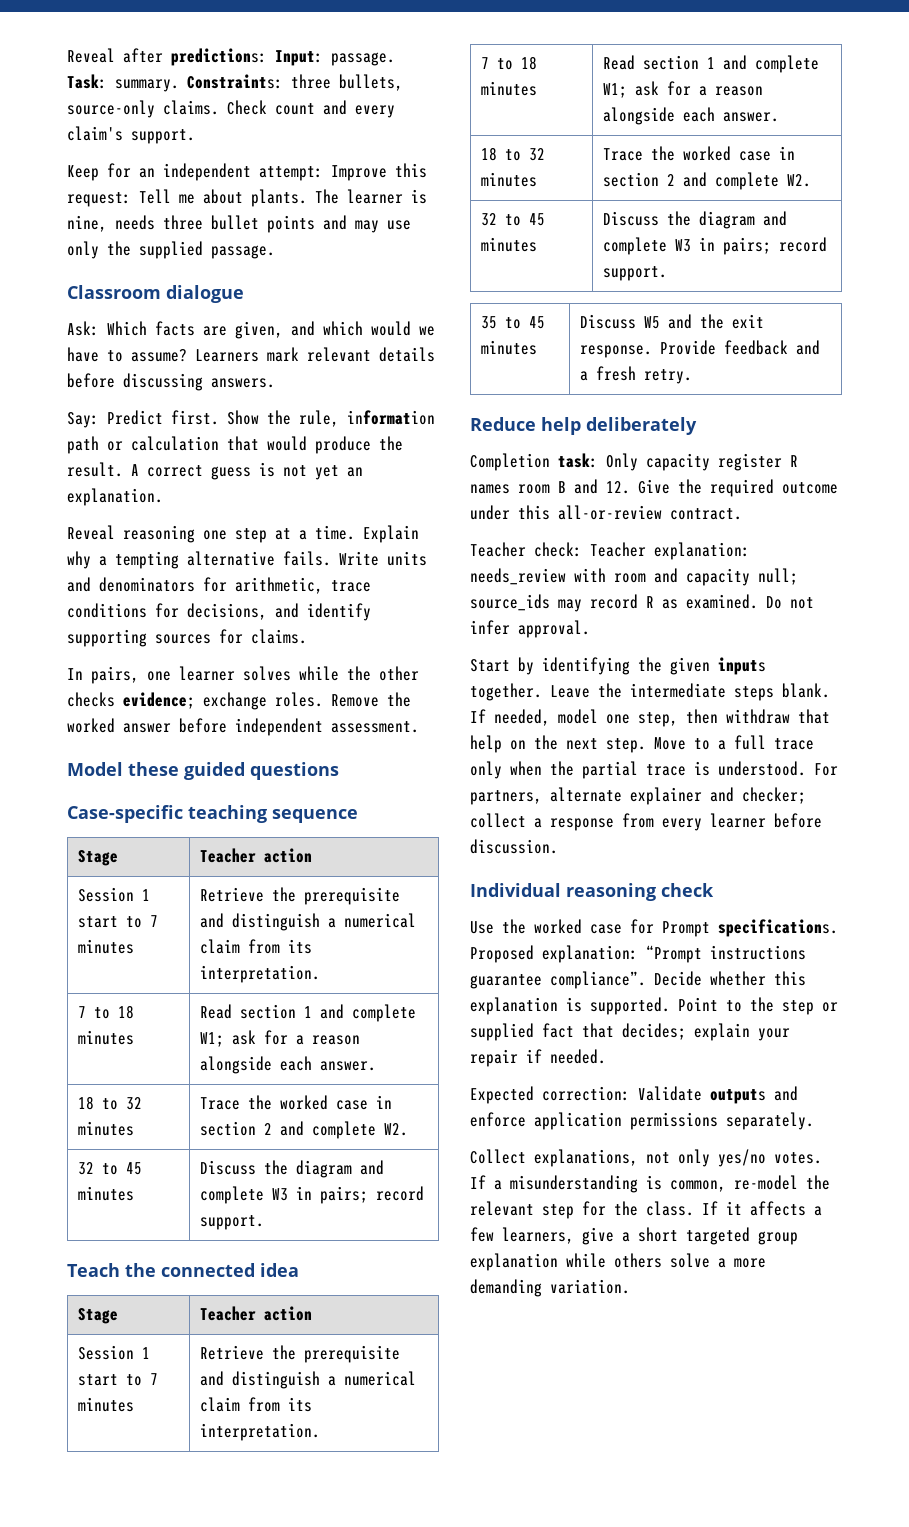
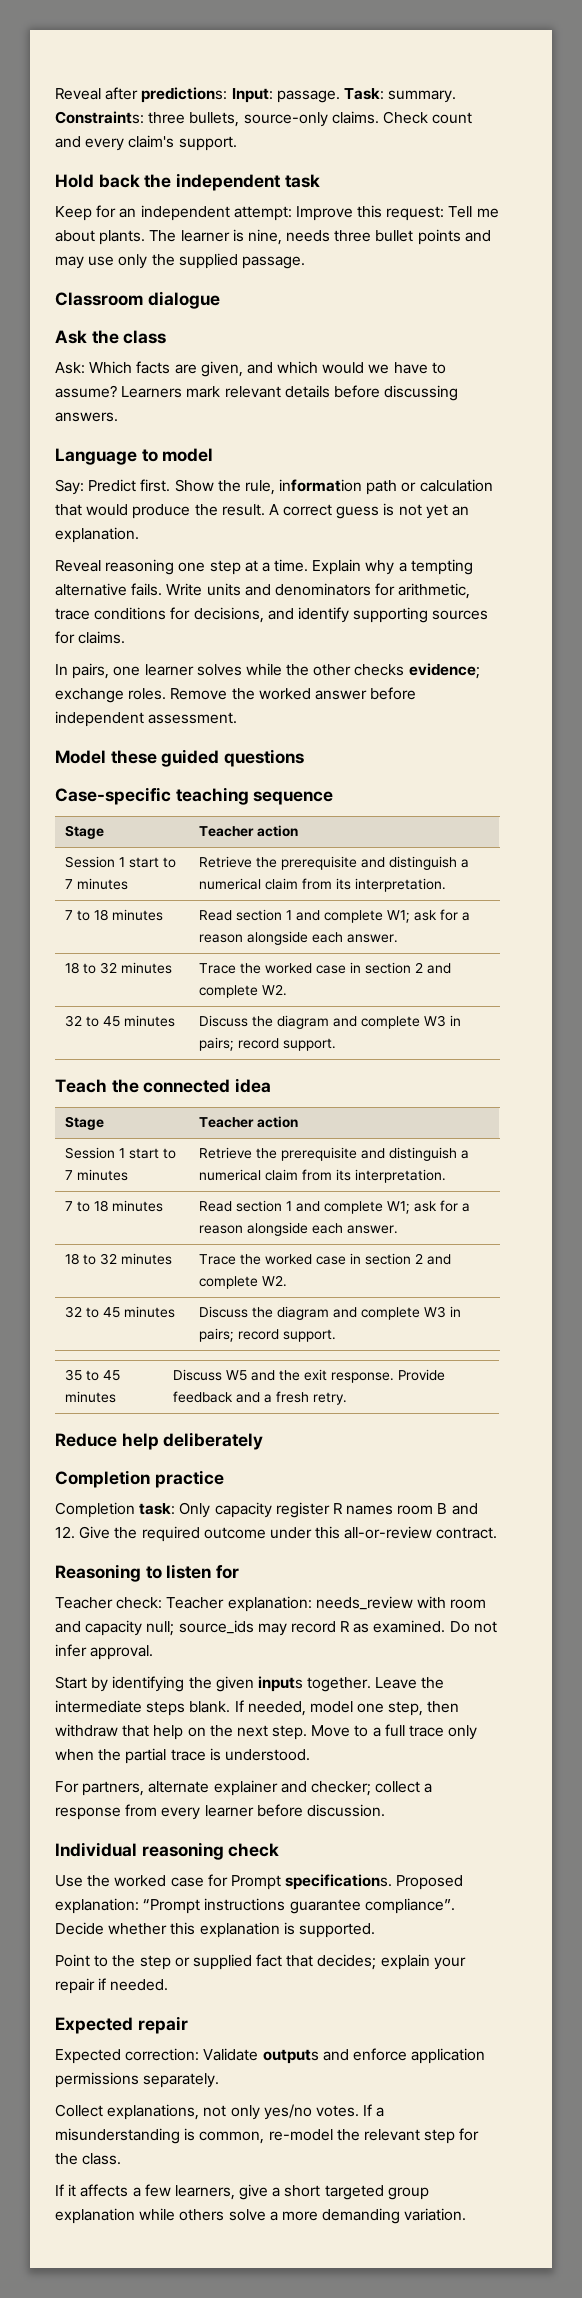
+ Hold back the independent task
+ Ask the class
+ Language to model
+ Completion practice
+ Reasoning to listen for
- Move to a full trace only when the partial trace is understood. For partners, alternate explainer and checker; collect a response from every learner before discussion.
+ Move to a full trace only when the partial trace is understood.
+ For partners, alternate explainer and checker; collect a response from every learner before discussion.
- Decide whether this explanation is supported. Point to the step or supplied fact that decides; explain your repair if needed.
+ Decide whether this explanation is supported.
+ Point to the step or supplied fact that decides; explain your repair if needed.
+ Expected repair
- If a misunderstanding is common, re-model the relevant step for the class. If it affects a few learners, give a short targeted group explanation while others solve a more demanding variation.
+ If a misunderstanding is common, re-model the relevant step for the class.
+ If it affects a few learners, give a short targeted group explanation while others solve a more demanding variation.

